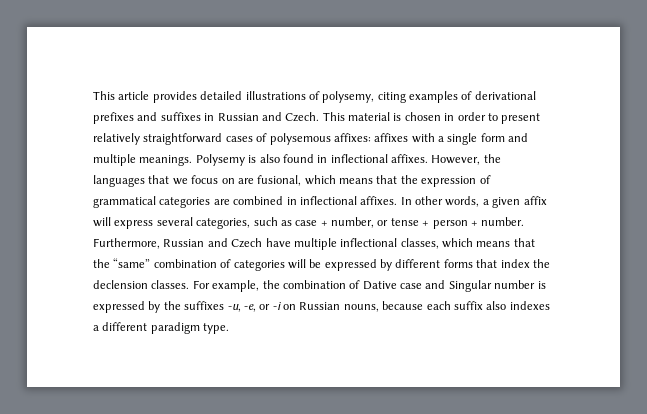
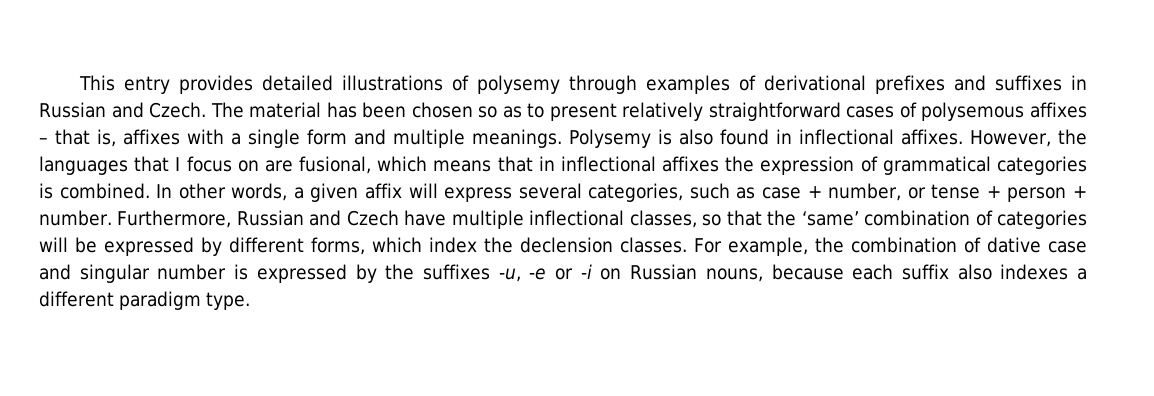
- This article provides detailed illustrations of polysemy, citing examples of derivational prefixes and suffixes in Russian and Czech.
+ This entry provides detailed illustrations of polysemy through examples of derivational prefixes and suffixes in Russian and Czech.
- This material is chosen in order to present relatively straightforward cases of polysemous affixes: affixes with a single form and multiple meanings.
+ The material has been chosen so as to present relatively straightforward cases of polysemous affixes – that is, affixes with a single form and multiple meanings.
- However, the languages that we focus on are fusional, which means that the expression of grammatical categories are combined in inflectional affixes.
+ However, the languages that I focus on are fusional, which means that in inflectional affixes the expression of grammatical categories is combined.
- Furthermore, Russian and Czech have multiple inflectional classes, which means that the “same” combination of categories will be expressed by different forms that index the declension classes.
+ Furthermore, Russian and Czech have multiple inflectional classes, so that the ‘same’ combination of categories will be expressed by different forms, which index the declension classes.
- For example, the combination of Dative case and Singular number is expressed by the suffixes -u, -e, or -i on Russian nouns, because each suffix also indexes a different paradigm type.
+ For example, the combination of dative case and singular number is expressed by the suffixes -u, -e or -i on Russian nouns, because each suffix also indexes a different paradigm type.

